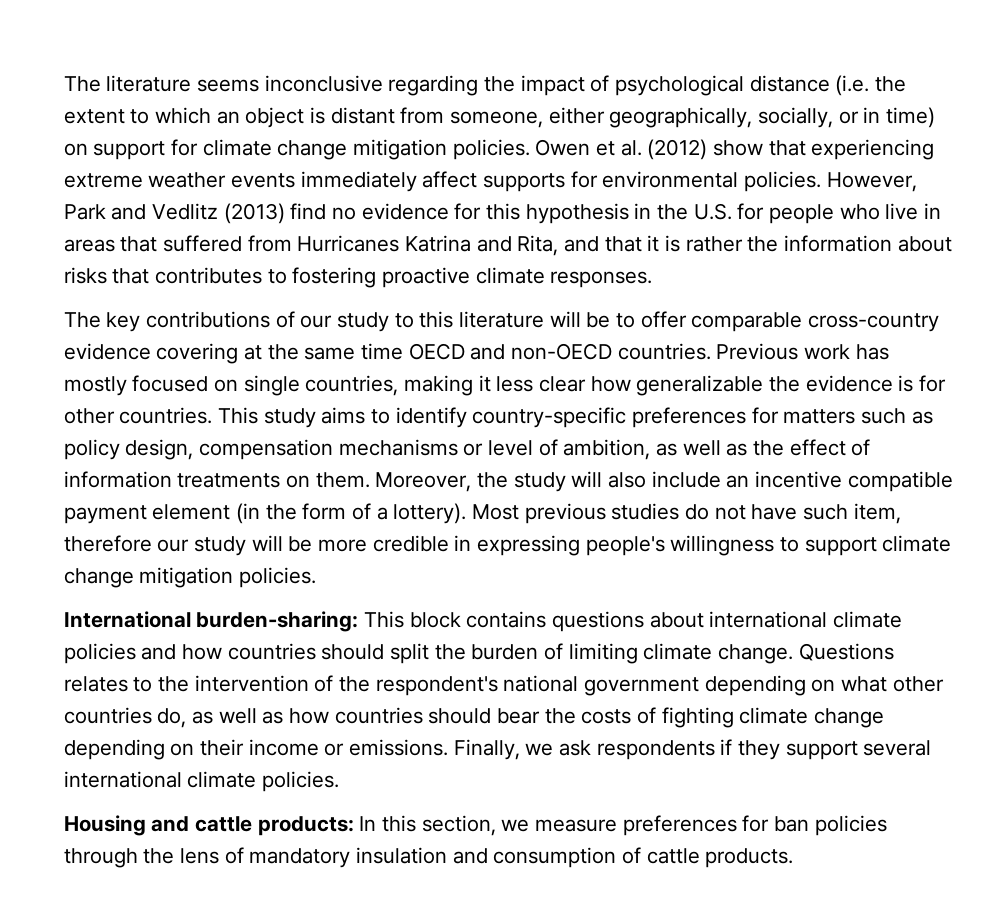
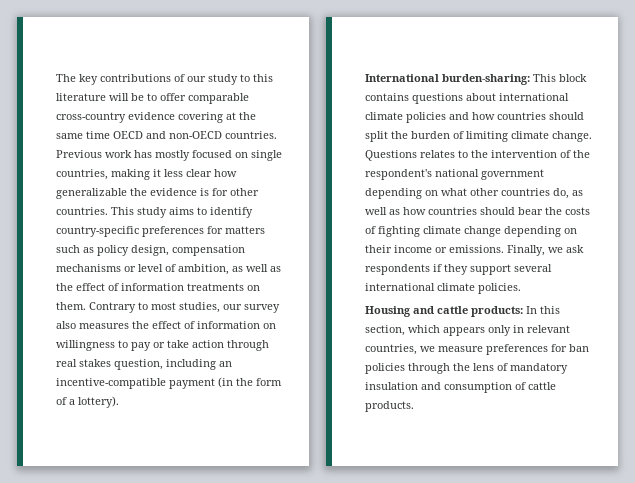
- The literature seems inconclusive regarding the impact of psychological distance (i.e. the extent to which an object is distant from someone, either geographically, socially, or in time) on support for climate change mitigation policies. Owen et al. (2012) show that experiencing extreme weather events immediately affect supports for environmental policies. However, Park and Vedlitz (2013) find no evidence for this hypothesis in the U.S. for people who live in areas that suffered from Hurricanes Katrina and Rita, and that it is rather the information about risks that contributes to fostering proactive climate responses.
- Moreover, the study will also include an incentive compatible payment element (in the form of a lottery). Most previous studies do not have such item, therefore our study will be more credible in expressing people's willingness to support climate change mitigation policies.
+ Contrary to most studies, our survey also measures the effect of information on willingness to pay or take action through real stakes question, including an incentive-compatible payment (in the form of a lottery).
- Housing and cattle products: In this section, we measure preferences for ban policies through the lens of mandatory insulation and consumption of cattle products.
+ Housing and cattle products: In this section, which appears only in relevant countries, we measure preferences for ban policies through the lens of mandatory insulation and consumption of cattle products.

